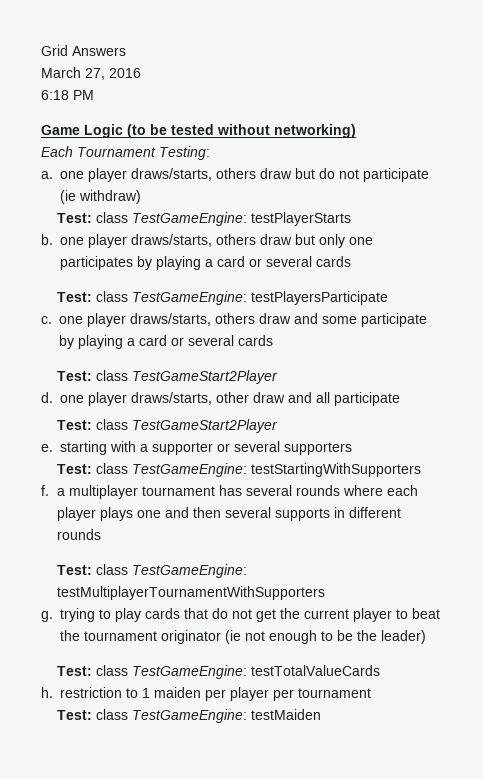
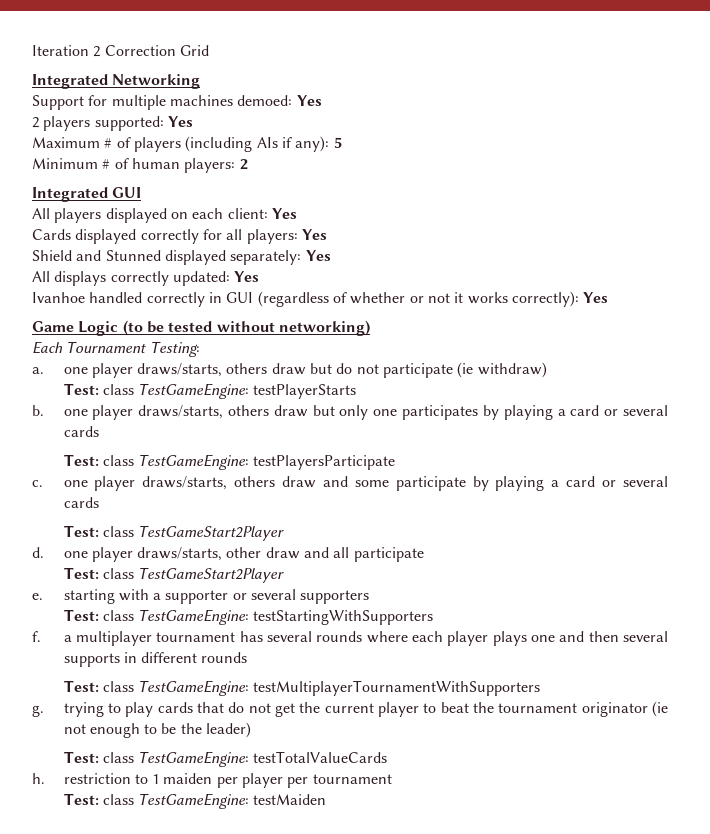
- Grid Answers
- March 27, 2016
- 6:18 PM
+ Iteration 2 Correction Grid
+ Integrated Networking
+ Support for multiple machines demoed: Yes
+ 2 players supported: Yes
+ Maximum # of players (including AIs if any): 5
+ Minimum # of human players: 2
+ Integrated GUI
+ All players displayed on each client: Yes
+ Cards displayed correctly for all players: Yes
+ Shield and Stunned displayed separately: Yes
+ All displays correctly updated: Yes
+ Ivanhoe handled correctly in GUI (regardless of whether or not it works correctly): Yes

